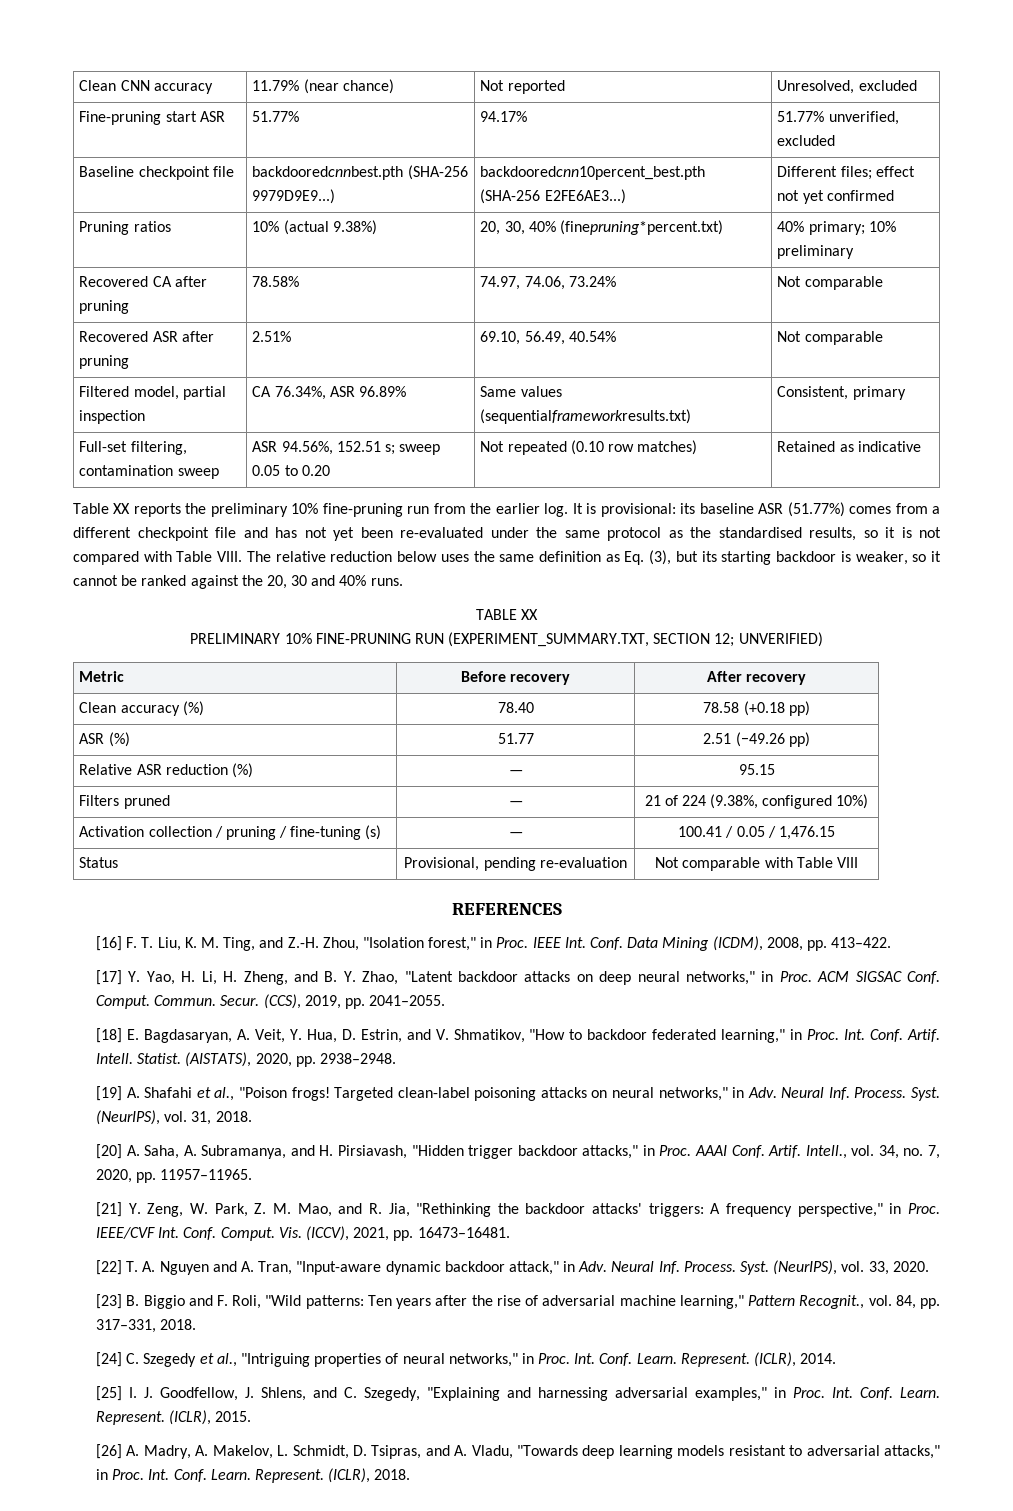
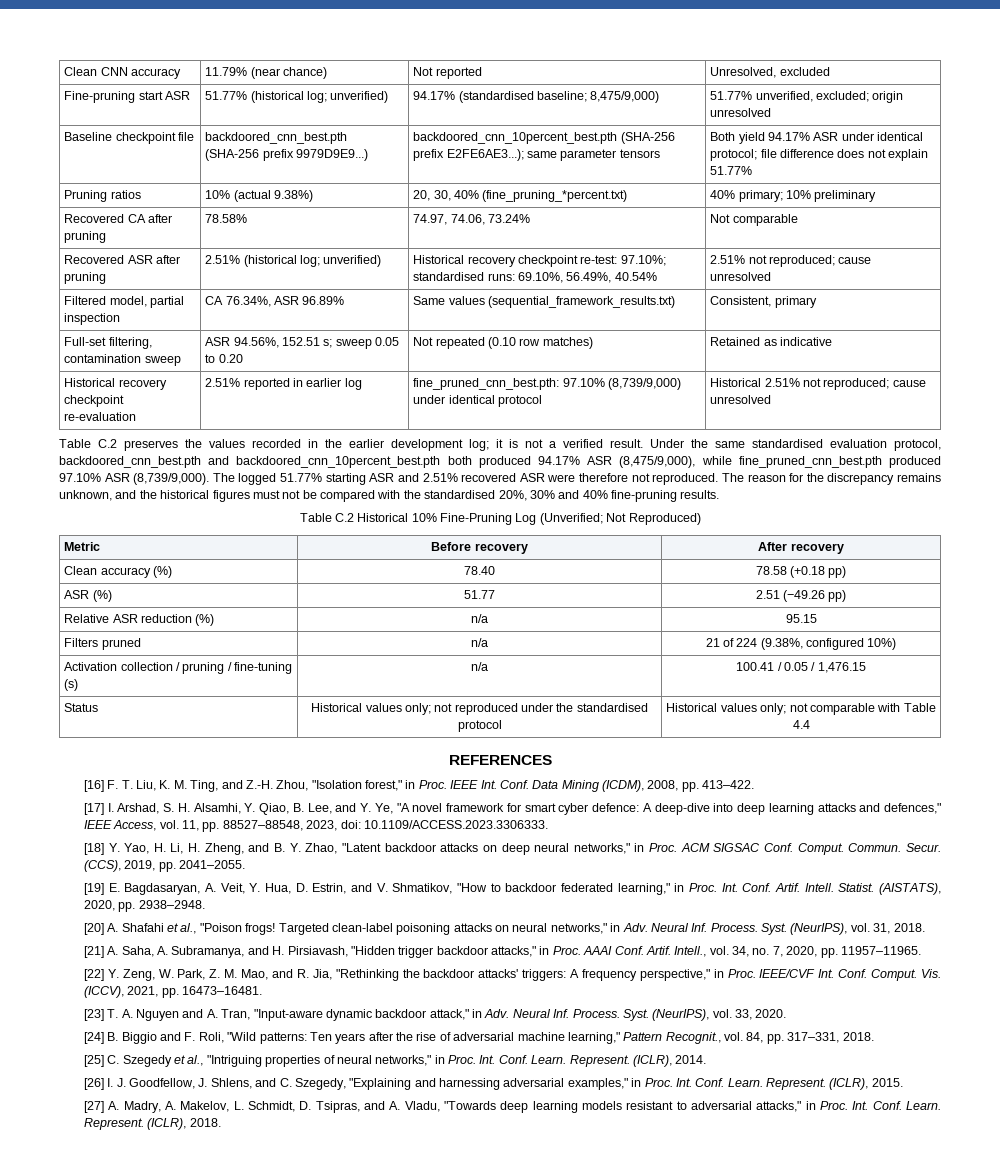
- Fine-pruning start ASR | 51.77% | 94.17% | 51.77% unverified, excluded
+ Fine-pruning start ASR | 51.77% (historical log; unverified) | 94.17% (standardised baseline; 8,475/9,000) | 51.77% unverified, excluded; origin unresolved
- Baseline checkpoint file | backdooredcnnbest.pth (SHA-256 9979D9E9...) | backdooredcnn10percent_best.pth (SHA-256 E2FE6AE3...) | Different files; effect not yet confirmed
+ Baseline checkpoint file | backdoored_cnn_best.pth (SHA-256 prefix 9979D9E9...) | backdoored_cnn_10percent_best.pth (SHA-256 prefix E2FE6AE3...); same parameter tensors | Both yield 94.17% ASR under identical protocol; file difference does not explain 51.77%
- Pruning ratios | 10% (actual 9.38%) | 20, 30, 40% (finepruning*percent.txt) | 40% primary; 10% preliminary
+ Pruning ratios | 10% (actual 9.38%) | 20, 30, 40% (fine_pruning_*percent.txt) | 40% primary; 10% preliminary
- Recovered ASR after pruning | 2.51% | 69.10, 56.49, 40.54% | Not comparable
+ Recovered ASR after pruning | 2.51% (historical log; unverified) | Historical recovery checkpoint re-test: 97.10%; standardised runs: 69.10%, 56.49%, 40.54% | 2.51% not reproduced; cause unresolved
- Filtered model, partial inspection | CA 76.34%, ASR 96.89% | Same values (sequentialframeworkresults.txt) | Consistent, primary
+ Filtered model, partial inspection | CA 76.34%, ASR 96.89% | Same values (sequential_framework_results.txt) | Consistent, primary
- Table XX reports the preliminary 10% fine-pruning run from the earlier log. It is provisional: its baseline ASR (51.77%) comes from a different checkpoint file and has not yet been re-evaluated under the same protocol as the standardised results, so it is not compared with Table VIII. The relative reduction below uses the same definition as Eq. (3), but its starting backdoor is weaker, so it cannot be ranked against the 20, 30 and 40% runs.
- TABLE XX
- PRELIMINARY 10% FINE-PRUNING RUN (EXPERIMENT_SUMMARY.TXT, SECTION 12; UNVERIFIED)
+ Historical recovery checkpoint re-evaluation | 2.51% reported in earlier log | fine_pruned_cnn_best.pth: 97.10% (8,739/9,000) under identical protocol | Historical 2.51% not reproduced; cause unresolved
+ Table C.2 preserves the values recorded in the earlier development log; it is not a verified result. Under the same standardised evaluation protocol, backdoored_cnn_best.pth and backdoored_cnn_10percent_best.pth both produced 94.17% ASR (8,475/9,000), while fine_pruned_cnn_best.pth produced 97.10% ASR (8,739/9,000). The logged 51.77% starting ASR and 2.51% recovered ASR were therefore not reproduced. The reason for the discrepancy remains unknown, and the historical figures must not be compared with the standardised 20%, 30% and 40% fine-pruning results.
+ Table C.2 Historical 10% Fine-Pruning Log (Unverified; Not Reproduced)
- Relative ASR reduction (%) | — | 95.15
+ Relative ASR reduction (%) | n/a | 95.15
- Filters pruned | — | 21 of 224 (9.38%, configured 10%)
+ Filters pruned | n/a | 21 of 224 (9.38%, configured 10%)
- Activation collection / pruning / fine-tuning (s) | — | 100.41 / 0.05 / 1,476.15
+ Activation collection / pruning / fine-tuning (s) | n/a | 100.41 / 0.05 / 1,476.15
- Status | Provisional, pending re-evaluation | Not comparable with Table VIII
+ Status | Historical values only; not reproduced under the standardised protocol | Historical values only; not comparable with Table 4.4
- [17] Y. Yao, H. Li, H. Zheng, and B. Y. Zhao, "Latent backdoor attacks on deep neural networks," in Proc.
+ [17] I. Arshad, S. H. Alsamhi, Y. Qiao, B. Lee, and Y. Ye, "A novel framework for smart cyber defence: A deep-dive into deep learning attacks and defences," IEEE Access, vol. 11, pp. 88527–88548, 2023, doi: 10.1109/ACCESS.2023.3306333.
+ [18] Y. Yao, H. Li, H. Zheng, and B. Y. Zhao, "Latent backdoor attacks on deep neural networks," in Proc.
- [18] E. Bagdasaryan, A. Veit, Y. Hua, D. Estrin, and V. Shmatikov, "How to backdoor federated learning," in Proc.
+ [19] E. Bagdasaryan, A. Veit, Y. Hua, D. Estrin, and V. Shmatikov, "How to backdoor federated learning," in Proc.
- [19] A. Shafahi et al., "Poison frogs!
+ [20] A. Shafahi et al., "Poison frogs!
- [20] A. Saha, A. Subramanya, and H. Pirsiavash, "Hidden trigger backdoor attacks," in Proc.
+ [21] A. Saha, A. Subramanya, and H. Pirsiavash, "Hidden trigger backdoor attacks," in Proc.
- [21] Y. Zeng, W. Park, Z. M. Mao, and R. Jia, "Rethinking the backdoor attacks' triggers: A frequency perspective," in Proc.
+ [22] Y. Zeng, W. Park, Z. M. Mao, and R. Jia, "Rethinking the backdoor attacks' triggers: A frequency perspective," in Proc.
- [22] T. A. Nguyen and A. Tran, "Input-aware dynamic backdoor attack," in Adv. Neural Inf. Process.
+ [23] T. A. Nguyen and A. Tran, "Input-aware dynamic backdoor attack," in Adv. Neural Inf. Process.
- [23] B. Biggio and F. Roli, "Wild patterns: Ten years after the rise of adversarial machine learning," Pattern Recognit., vol. 84, pp. 317–331, 2018.
+ [24] B. Biggio and F. Roli, "Wild patterns: Ten years after the rise of adversarial machine learning," Pattern Recognit., vol. 84, pp. 317–331, 2018.
- [24] C. Szegedy et al., "Intriguing properties of neural networks," in Proc.
+ [25] C. Szegedy et al., "Intriguing properties of neural networks," in Proc.
- [25] I. J. Goodfellow, J. Shlens, and C. Szegedy, "Explaining and harnessing adversarial examples," in Proc.
+ [26] I. J. Goodfellow, J. Shlens, and C. Szegedy, "Explaining and harnessing adversarial examples," in Proc.
- [26] A. Madry, A. Makelov, L. Schmidt, D. Tsipras, and A. Vladu, "Towards deep learning models resistant to adversarial attacks," in Proc.
+ [27] A. Madry, A. Makelov, L. Schmidt, D. Tsipras, and A. Vladu, "Towards deep learning models resistant to adversarial attacks," in Proc.

